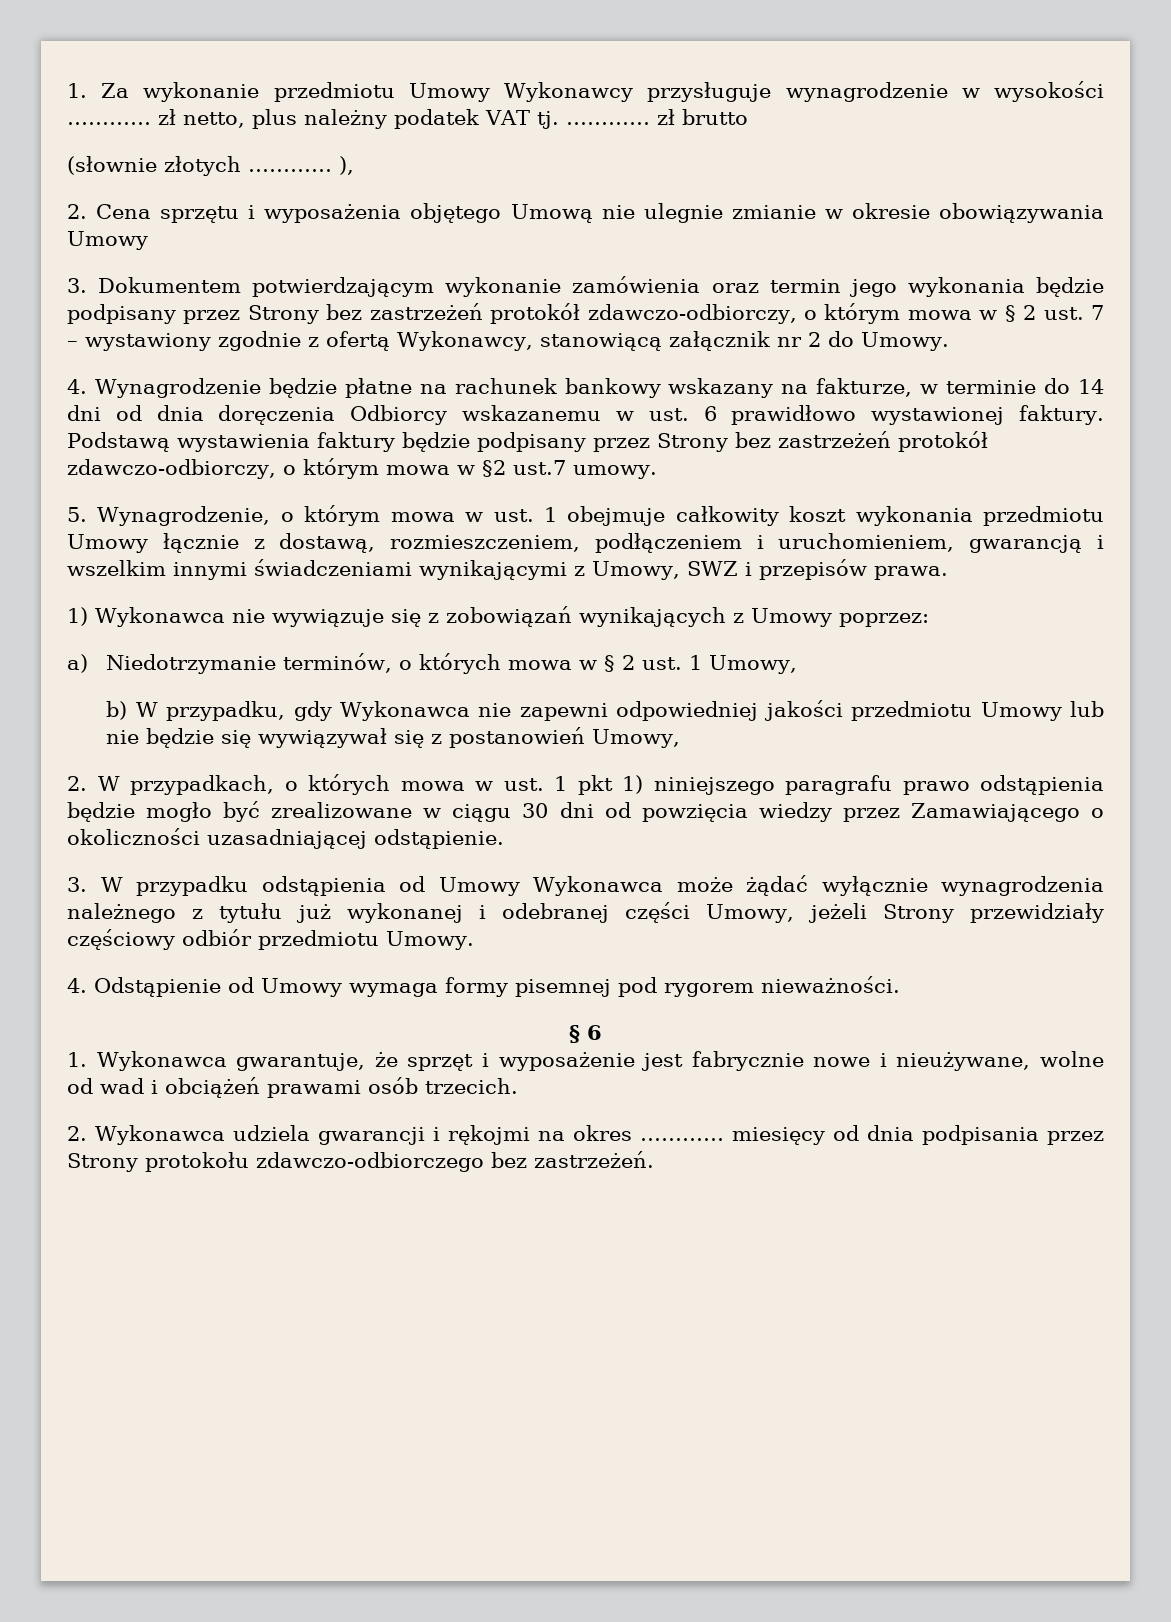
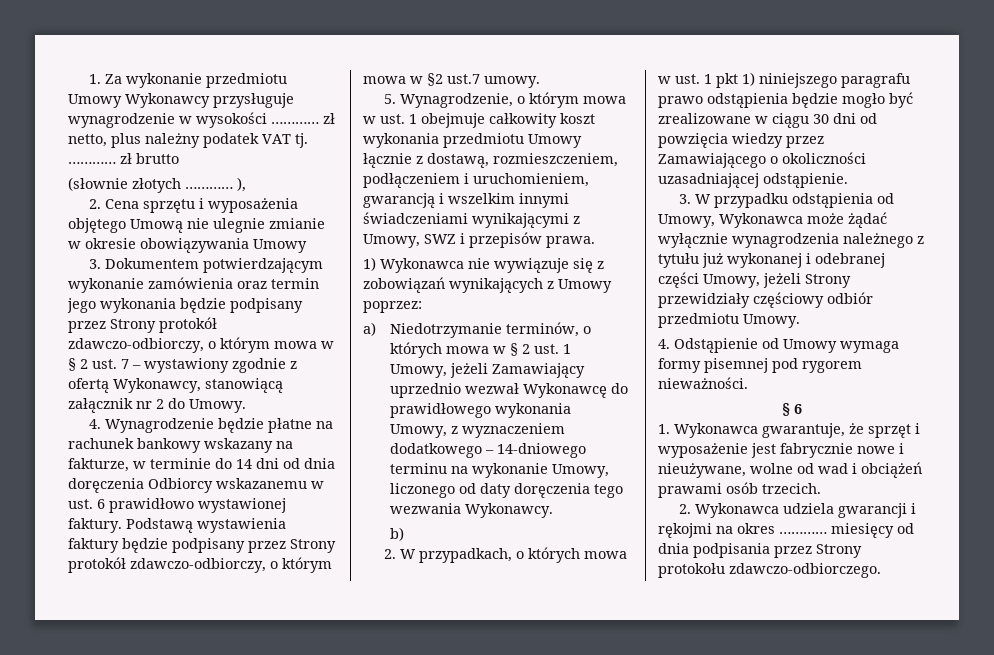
- 3. Dokumentem potwierdzającym wykonanie zamówienia oraz termin jego wykonania będzie podpisany przez Strony bez zastrzeżeń protokół zdawczo-odbiorczy, o którym mowa w § 2 ust. 7 – wystawiony zgodnie z ofertą Wykonawcy, stanowiącą załącznik nr 2 do Umowy.
+ 3. Dokumentem potwierdzającym wykonanie zamówienia oraz termin jego wykonania będzie podpisany przez Strony protokół zdawczo-odbiorczy, o którym mowa w § 2 ust. 7 – wystawiony zgodnie z ofertą Wykonawcy, stanowiącą załącznik nr 2 do Umowy.
- Podstawą wystawienia faktury będzie podpisany przez Strony bez zastrzeżeń protokół zdawczo-odbiorczy, o którym mowa w §2 ust.7 umowy.
+ Podstawą wystawienia faktury będzie podpisany przez Strony protokół zdawczo-odbiorczy, o którym mowa w §2 ust.7 umowy.
- a) Niedotrzymanie terminów, o których mowa w § 2 ust. 1 Umowy,
- b) W przypadku, gdy Wykonawca nie zapewni odpowiedniej jakości przedmiotu Umowy lub nie będzie się wywiązywał się z postanowień Umowy,
+ a) Niedotrzymanie terminów, o których mowa w § 2 ust. 1 Umowy, jeżeli Zamawiający uprzednio wezwał Wykonawcę do prawidłowego wykonania Umowy, z wyznaczeniem dodatkowego – 14-dniowego terminu na wykonanie Umowy, liczonego od daty doręczenia tego wezwania Wykonawcy.
+ b)
- 3. W przypadku odstąpienia od Umowy Wykonawca może żądać wyłącznie wynagrodzenia należnego z tytułu już wykonanej i odebranej części Umowy, jeżeli Strony przewidziały częściowy odbiór przedmiotu Umowy.
+ 3. W przypadku odstąpienia od Umowy, Wykonawca może żądać wyłącznie wynagrodzenia należnego z tytułu już wykonanej i odebranej części Umowy, jeżeli Strony przewidziały częściowy odbiór przedmiotu Umowy.
- 2. Wykonawca udziela gwarancji i rękojmi na okres ………… miesięcy od dnia podpisania przez Strony protokołu zdawczo-odbiorczego bez zastrzeżeń.
+ 2. Wykonawca udziela gwarancji i rękojmi na okres ………… miesięcy od dnia podpisania przez Strony protokołu zdawczo-odbiorczego.

